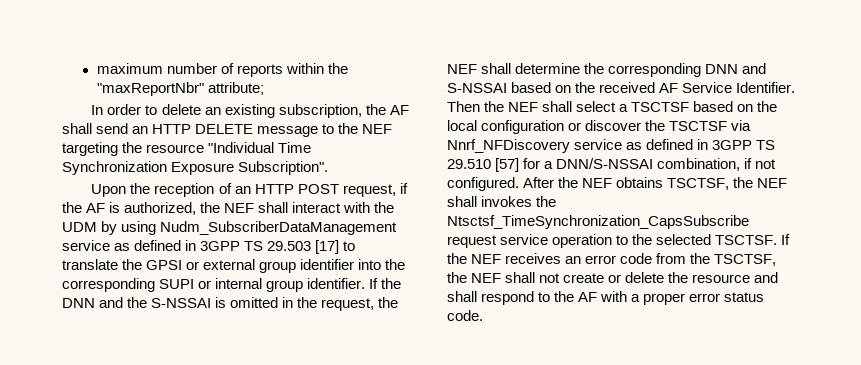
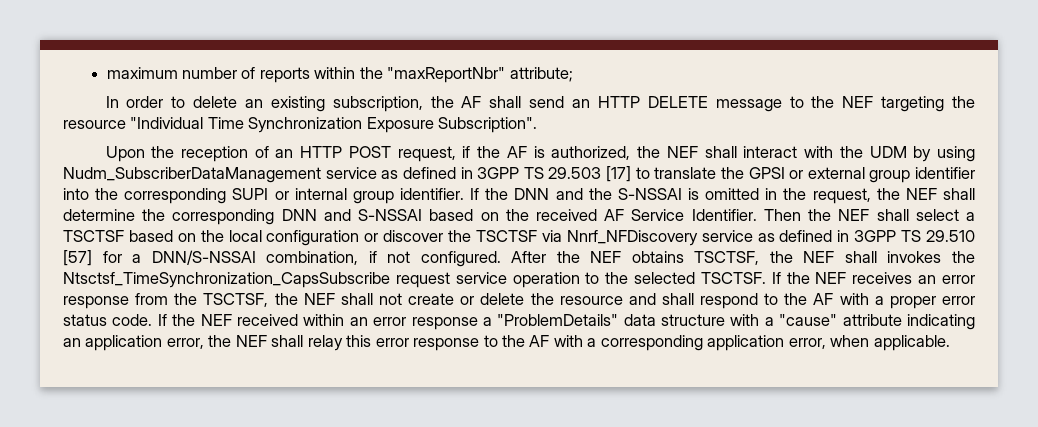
- If the NEF receives an error code from the TSCTSF, the NEF shall not create or delete the resource and shall respond to the AF with a proper error status code.
+ If the NEF receives an error response from the TSCTSF, the NEF shall not create or delete the resource and shall respond to the AF with a proper error status code.
+ If the NEF received within an error response a "ProblemDetails" data structure with a "cause" attribute indicating an application error, the NEF shall relay this error response to the AF with a corresponding application error, when applicable.

